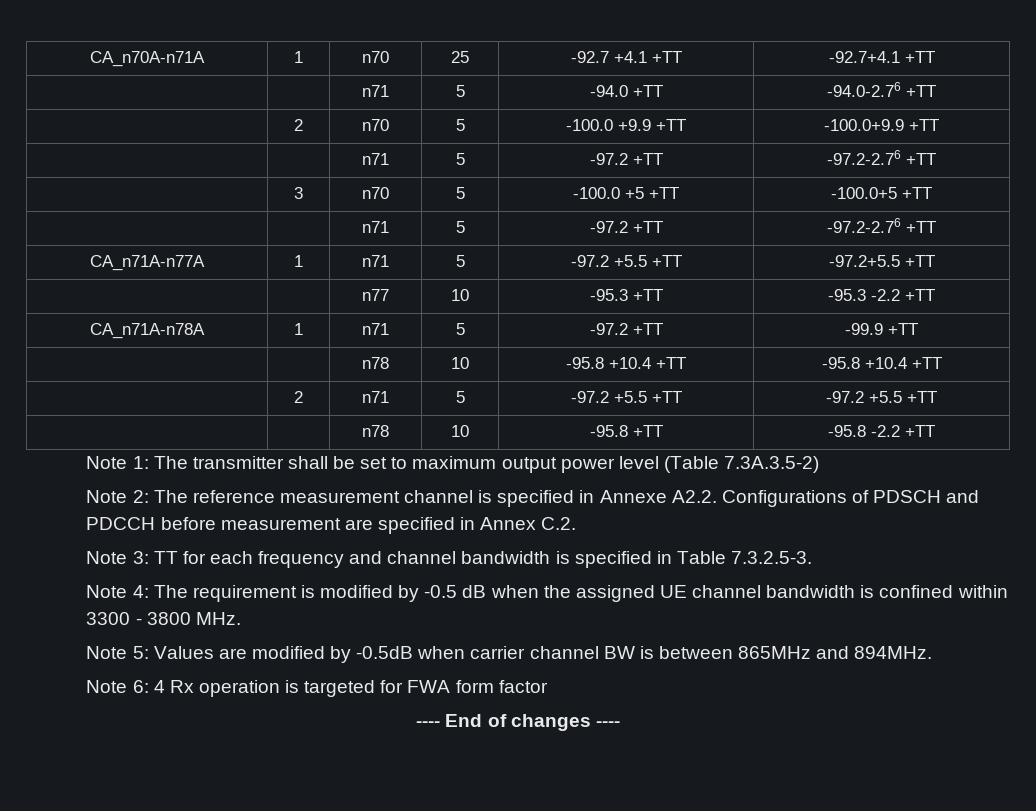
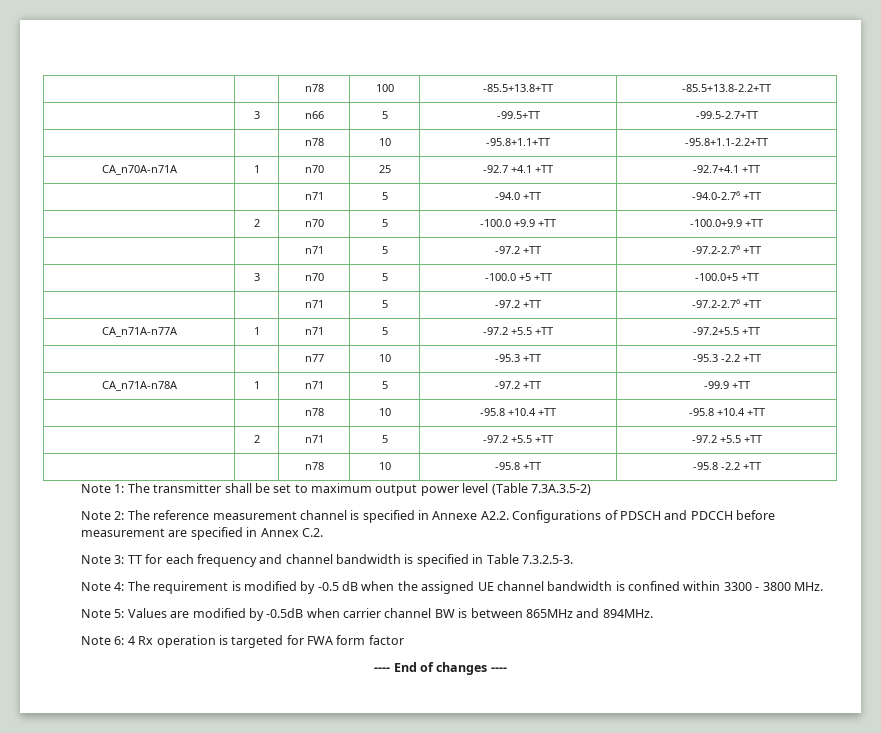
+ | | n78 | 100 | -85.5+13.8+TT | -85.5+13.8-2.2+TT
+ | 3 | n66 | 5 | -99.5+TT | -99.5-2.7+TT
+ | | n78 | 10 | -95.8+1.1+TT | -95.8+1.1-2.2+TT

